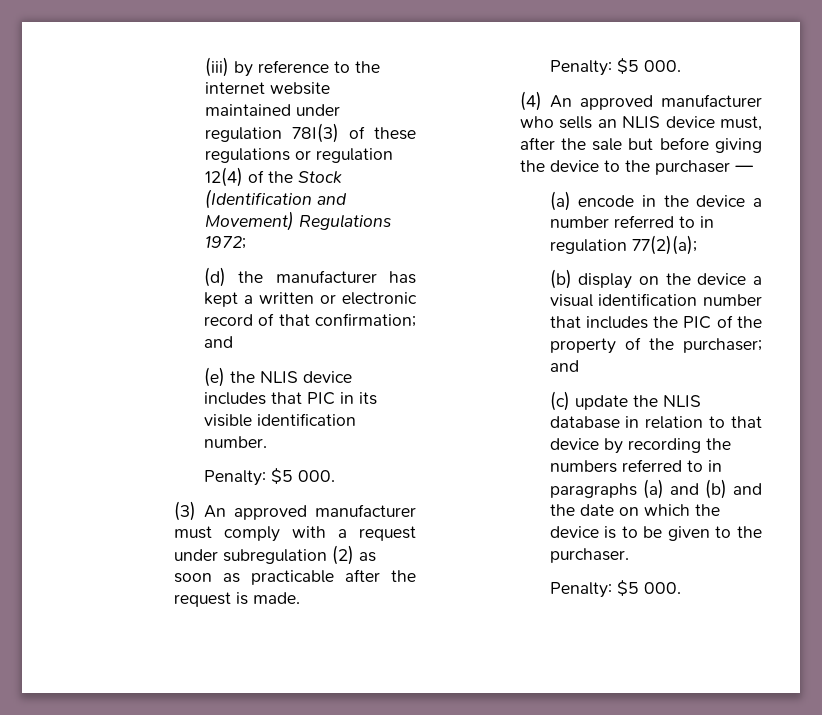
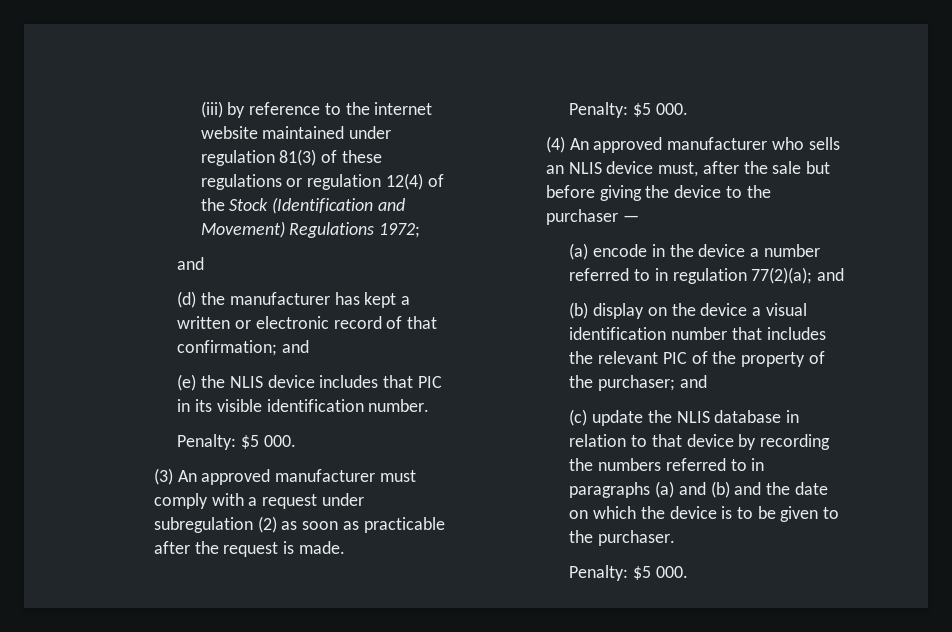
- (iii) by reference to the internet website maintained under regulation 78I(3) of these regulations or regulation 12(4) of the Stock (Identification and Movement) Regulations 1972;
+ (iii) by reference to the internet website maintained under regulation 81(3) of these regulations or regulation 12(4) of the Stock (Identification and Movement) Regulations 1972;
+ and
- (a) encode in the device a number referred to in regulation 77(2)(a);
+ (a) encode in the device a number referred to in regulation 77(2)(a); and
- (b) display on the device a visual identification number that includes the PIC of the property of the purchaser; and
+ (b) display on the device a visual identification number that includes the relevant PIC of the property of the purchaser; and

